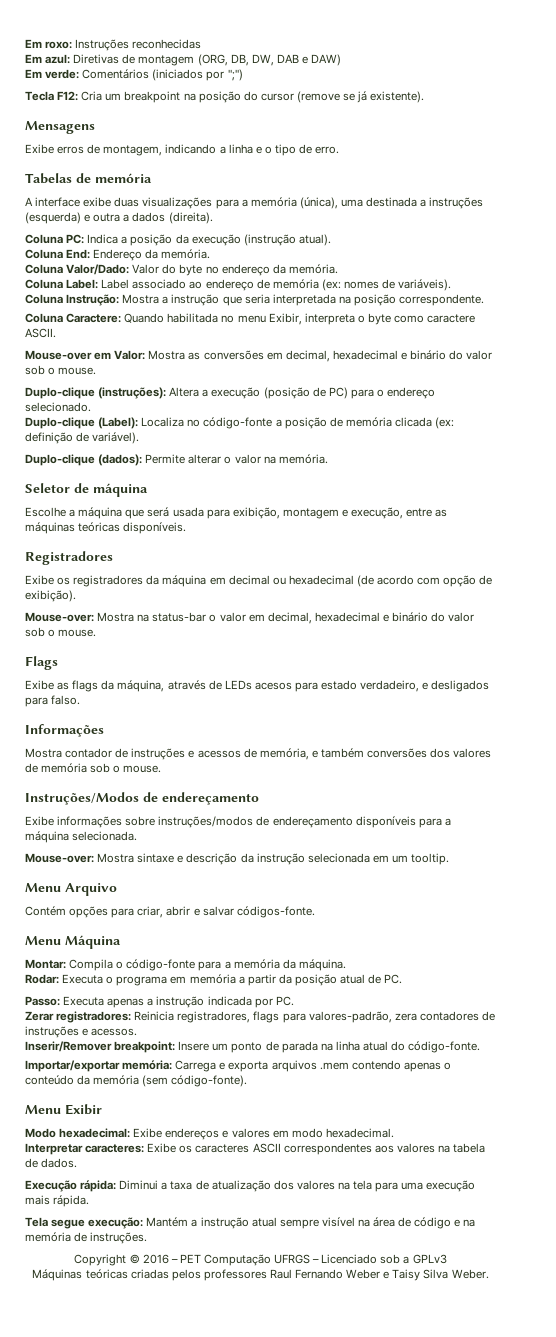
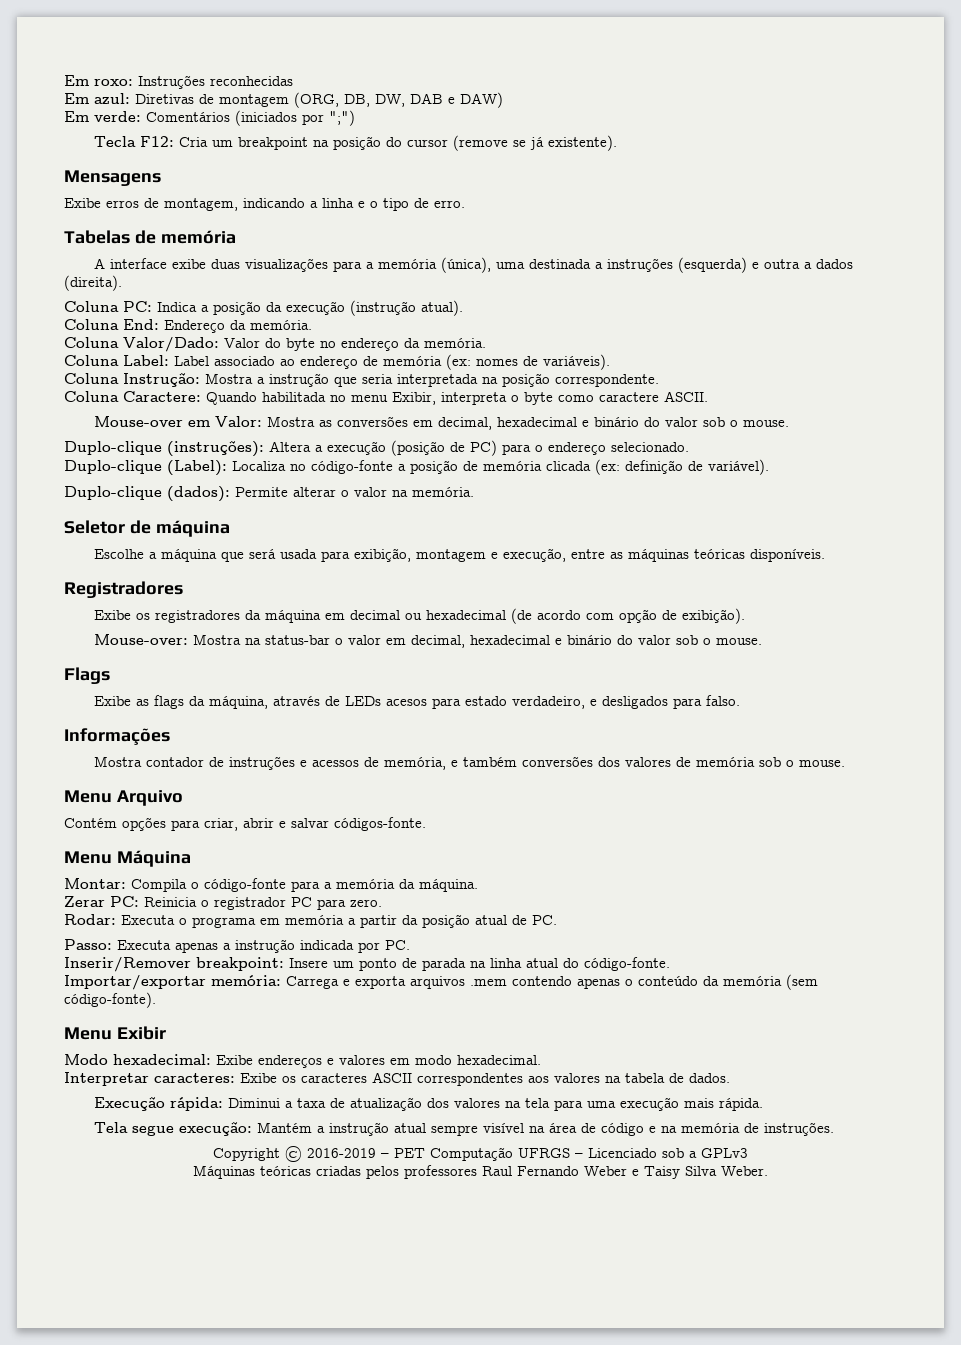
- Instruções/Modos de endereçamento
- Exibe informações sobre instruções/modos de endereçamento disponíveis para a máquina selecionada.
- Mouse-over: Mostra sintaxe e descrição da instrução selecionada em um tooltip.
+ Zerar PC: Reinicia o registrador PC para zero.
- Zerar registradores: Reinicia registradores, flags para valores-padrão, zera contadores de instruções e acessos.
- Copyright © 2016 – PET Computação UFRGS – Licenciado sob a GPLv3
+ Copyright © 2016-2019 – PET Computação UFRGS – Licenciado sob a GPLv3

